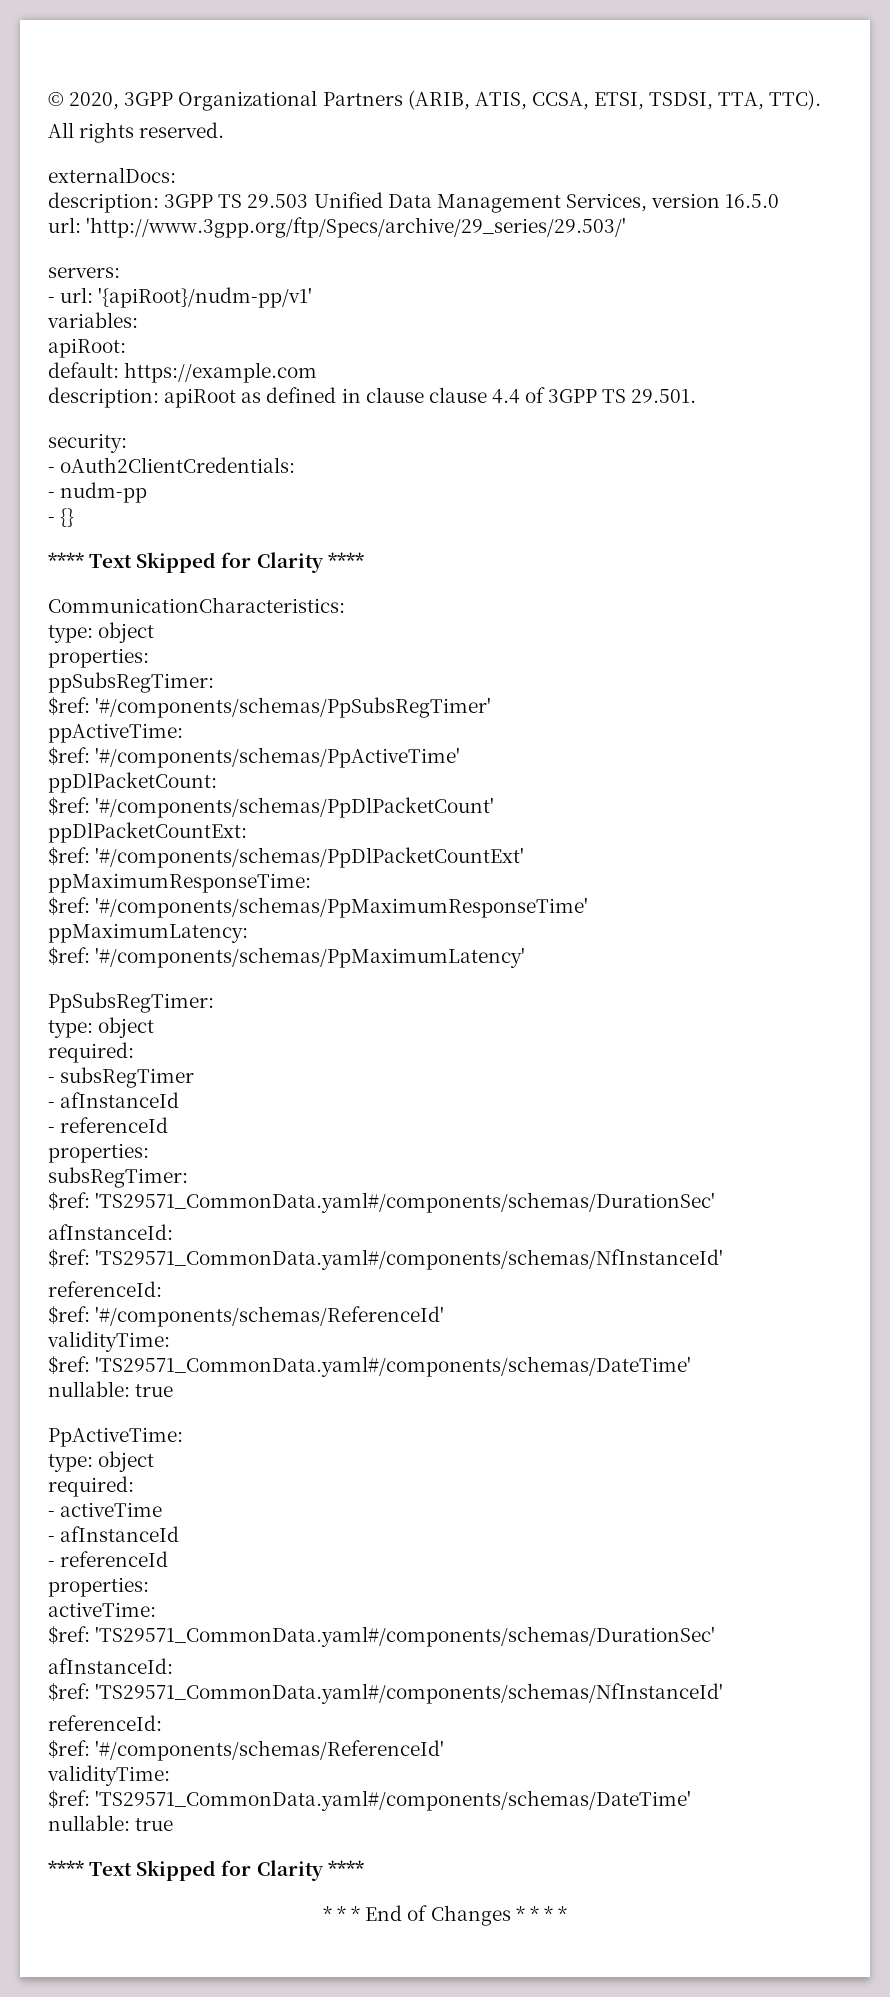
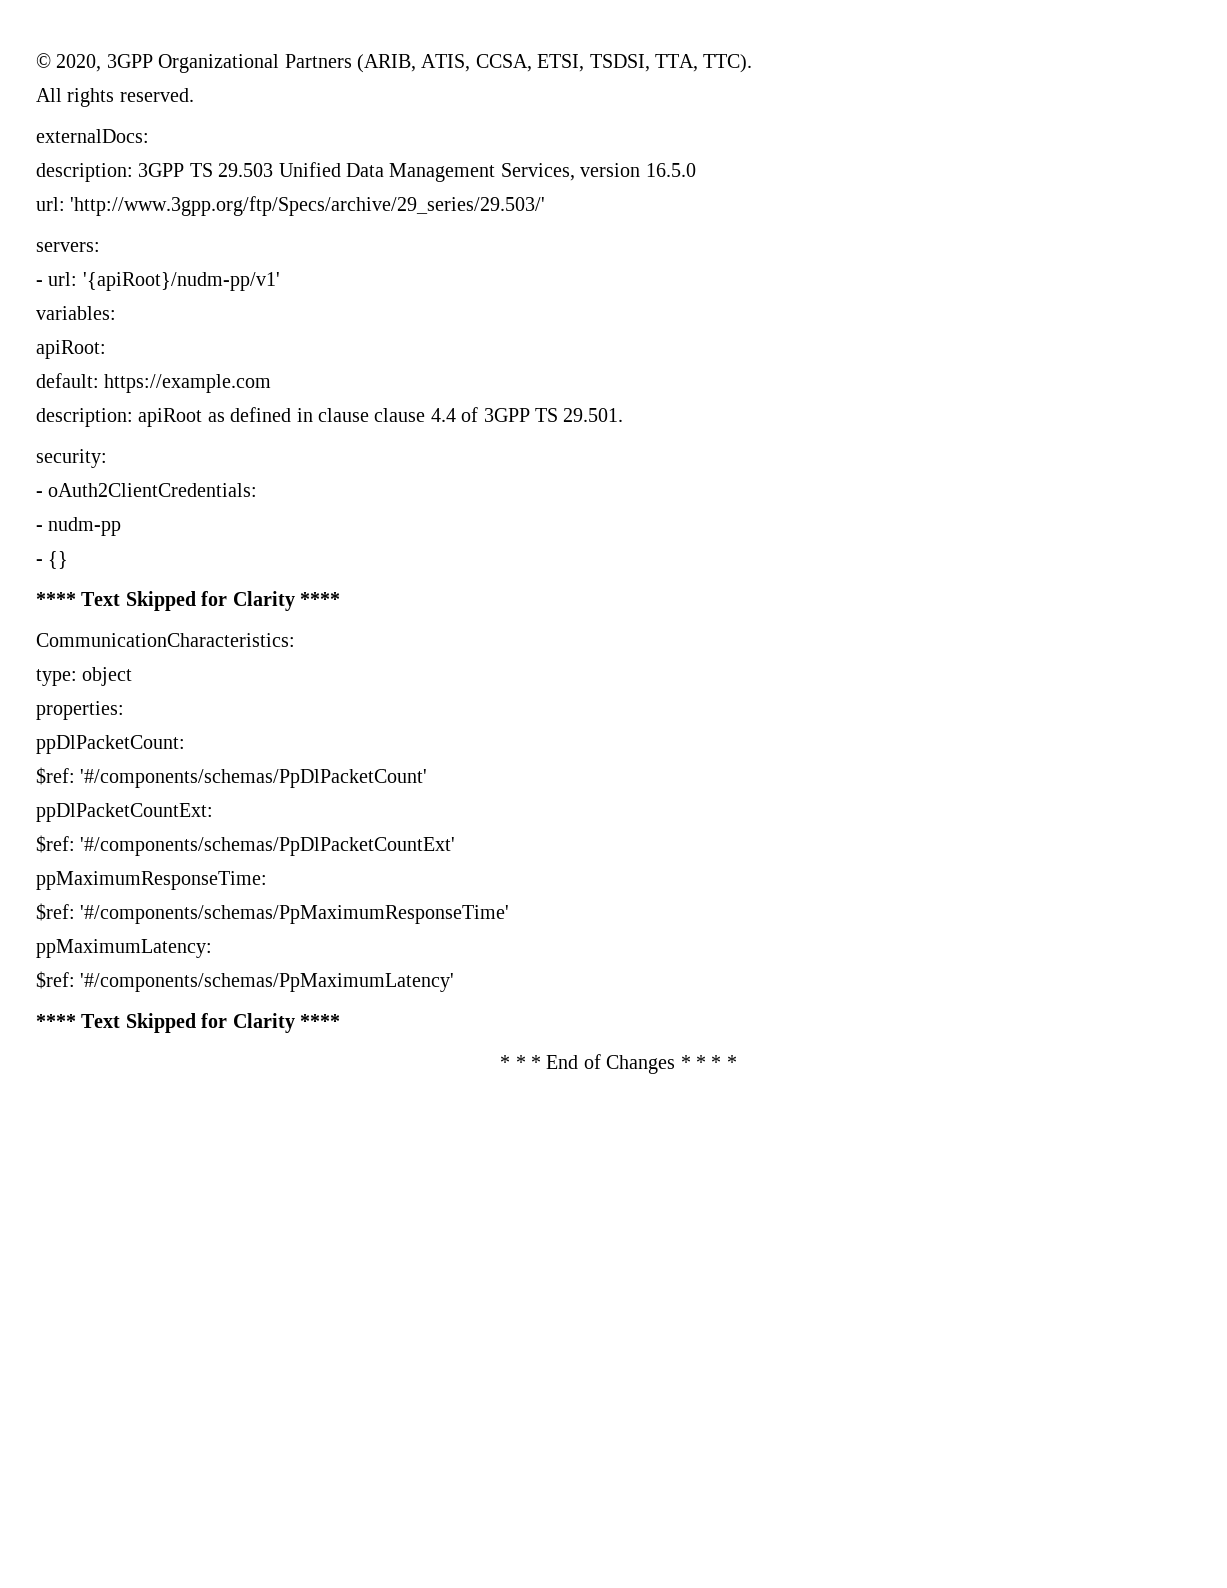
- ppSubsRegTimer:
- $ref: '#/components/schemas/PpSubsRegTimer'
- ppActiveTime:
- $ref: '#/components/schemas/PpActiveTime'
- PpSubsRegTimer:
- type: object
- required:
- - subsRegTimer
- - afInstanceId
- - referenceId
- properties:
- subsRegTimer:
- $ref: 'TS29571_CommonData.yaml#/components/schemas/DurationSec'
- afInstanceId:
- $ref: 'TS29571_CommonData.yaml#/components/schemas/NfInstanceId'
- referenceId:
- $ref: '#/components/schemas/ReferenceId'
- validityTime:
- $ref: 'TS29571_CommonData.yaml#/components/schemas/DateTime'
- nullable: true
- PpActiveTime:
- type: object
- required:
- - activeTime
- - afInstanceId
- - referenceId
- properties:
- activeTime:
- $ref: 'TS29571_CommonData.yaml#/components/schemas/DurationSec'
- afInstanceId:
- $ref: 'TS29571_CommonData.yaml#/components/schemas/NfInstanceId'
- referenceId:
- $ref: '#/components/schemas/ReferenceId'
- validityTime:
- $ref: 'TS29571_CommonData.yaml#/components/schemas/DateTime'
- nullable: true

